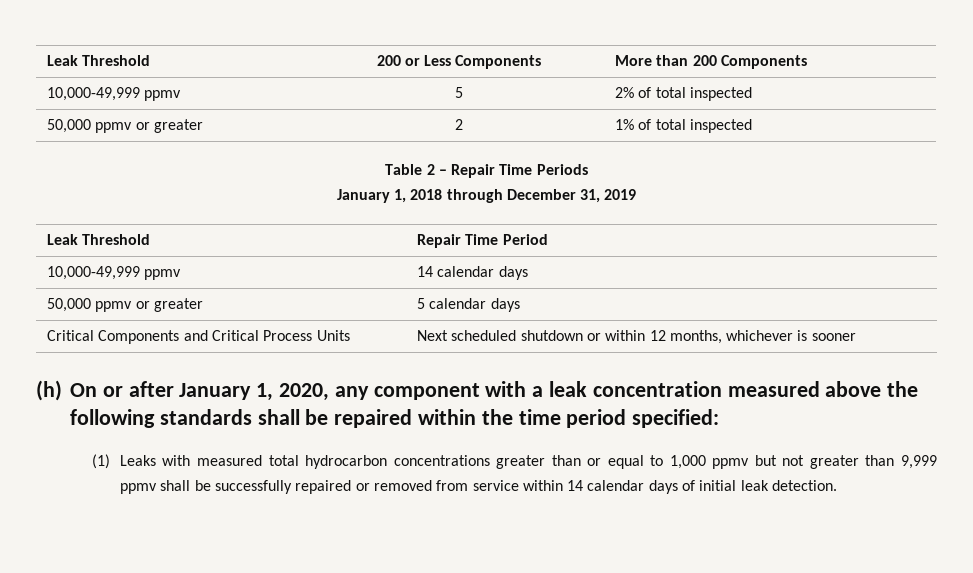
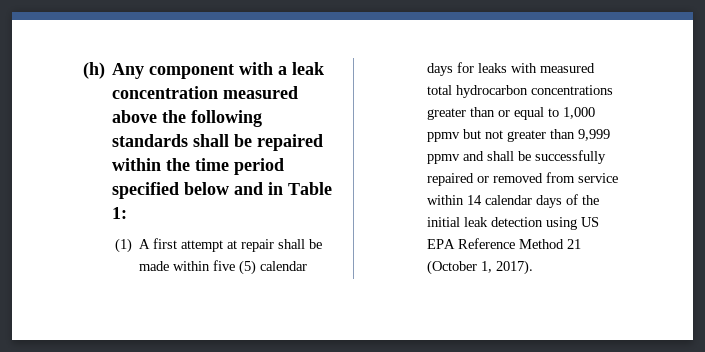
- Leak Threshold | 200 or Less Components | More than 200 Components
- 10,000-49,999 ppmv | 5 | 2% of total inspected
- 50,000 ppmv or greater | 2 | 1% of total inspected
- Table 2 – Repair Time Periods
- January 1, 2018 through December 31, 2019
- Leak Threshold | Repair Time Period
- 10,000-49,999 ppmv | 14 calendar days
- 50,000 ppmv or greater | 5 calendar days
- Critical Components and Critical Process Units | Next scheduled shutdown or within 12 months, whichever is sooner
- (h) On or after January 1, 2020, any component with a leak concentration measured above the following standards shall be repaired within the time period specified:
- (1) Leaks with measured total hydrocarbon concentrations greater than or equal to 1,000 ppmv but not greater than 9,999 ppmv shall be successfully repaired or removed from service within 14 calendar days of initial leak detection.
+ (h) Any component with a leak concentration measured above the following standards shall be repaired within the time period specified below and in Table 1:
+ (1) A first attempt at repair shall be made within five (5) calendar days for leaks with measured total hydrocarbon concentrations greater than or equal to 1,000 ppmv but not greater than 9,999 ppmv and shall be successfully repaired or removed from service within 14 calendar days of the initial leak detection using US EPA Reference Method 21 (October 1, 2017).

